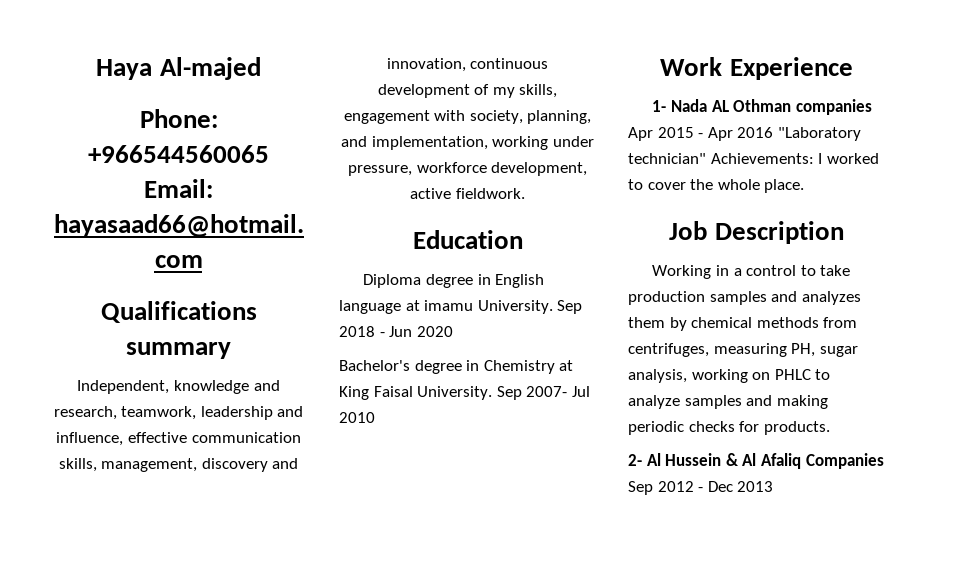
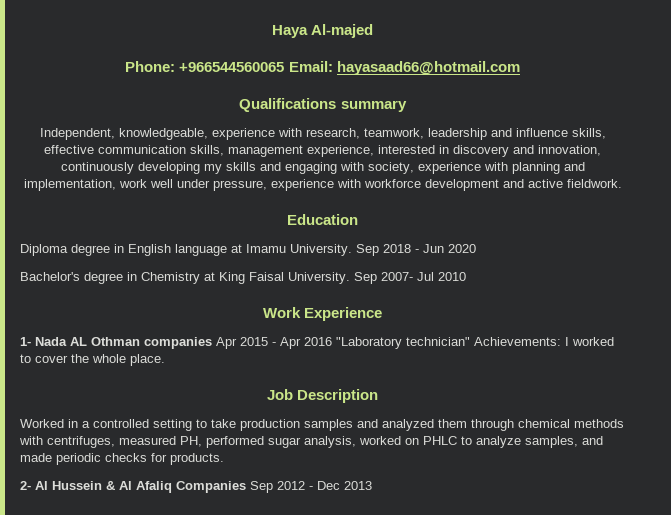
- Independent, knowledge and research, teamwork, leadership and influence, effective communication skills, management, discovery and innovation, continuous development of my skills, engagement with society, planning, and implementation, working under pressure, workforce development, active fieldwork.
+ Independent, knowledgeable, experience with research, teamwork, leadership and influence skills, effective communication skills, management experience, interested in discovery and innovation, continuously developing my skills and engaging with society, experience with planning and implementation, work well under pressure, experience with workforce development and active fieldwork.
- Diploma degree in English language at imamu University.
+ Diploma degree in English language at Imamu University.
- Working in a control to take production samples and analyzes them by chemical methods from centrifuges, measuring PH, sugar analysis, working on PHLC to analyze samples and making periodic checks for products.
+ Worked in a controlled setting to take production samples and analyzed them through chemical methods with centrifuges, measured PH, performed sugar analysis, worked on PHLC to analyze samples, and made periodic checks for products.

